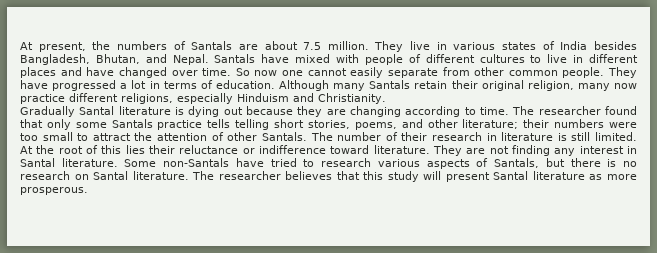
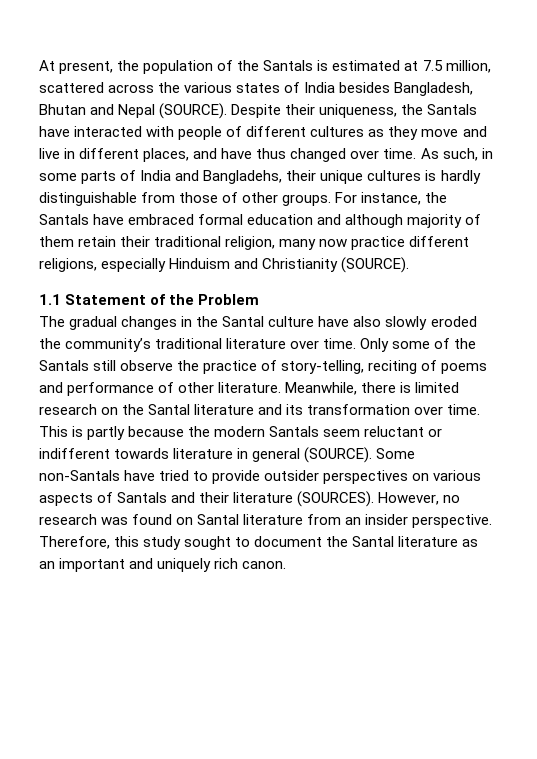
- At present, the numbers of Santals are about 7.5 million. They live in various states of India besides Bangladesh, Bhutan, and Nepal. Santals have mixed with people of different cultures to live in different places and have changed over time.
+ At present, the population of the Santals is estimated at 7.5 million, scattered across the various states of India besides Bangladesh, Bhutan and Nepal (SOURCE). Despite their uniqueness, the Santals have interacted with people of different cultures as they move and live in different places, and have thus changed over time.
- So now one cannot easily separate from other common people. They have progressed a lot in terms of education. Although many Santals retain their original religion, many now practice different religions, especially Hinduism and Christianity.
- Gradually Santal literature is dying out because they are changing according to time. The researcher found that only some Santals practice tells telling short stories, poems, and other literature; their numbers were too small to attract the attention of other Santals. The number of their research in literature is still limited. At the root of this lies their reluctance or indifference toward literature. They are not finding any interest in Santal literature.
+ As such, in some parts of India and Bangladehs, their unique cultures is hardly distinguishable from those of other groups. For instance, the Santals have embraced formal education and although majority of them retain their traditional religion, many now practice different religions, especially Hinduism and Christianity (SOURCE).
+ 1.1 Statement of the Problem
+ The gradual changes in the Santal culture have also slowly eroded the community’s traditional literature over time. Only some of the Santals still observe the practice of story-telling, reciting of poems and performance of other literature. Meanwhile, there is limited research on the Santal literature and its transformation over time. This is partly because the modern Santals seem reluctant or indifferent towards literature in general (SOURCE).
- Some non-Santals have tried to research various aspects of Santals, but there is no research on Santal literature. The researcher believes that this study will present Santal literature as more prosperous.
+ Some non-Santals have tried to provide outsider perspectives on various aspects of Santals and their literature (SOURCES). However, no research was found on Santal literature from an insider perspective. Therefore, this study sought to document the Santal literature as an important and uniquely rich canon.

